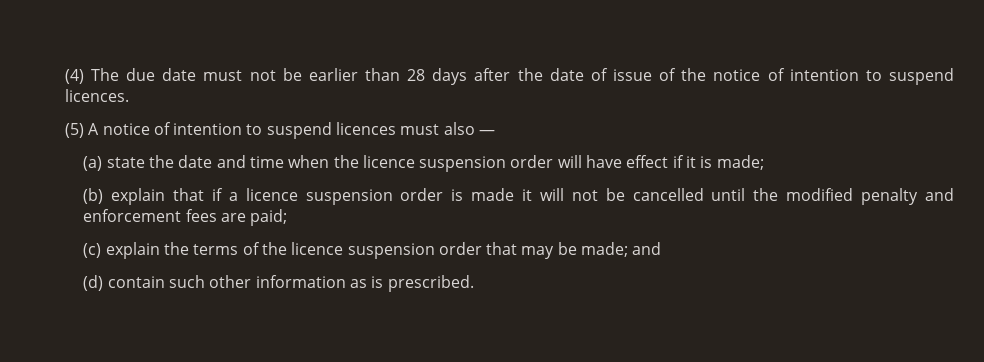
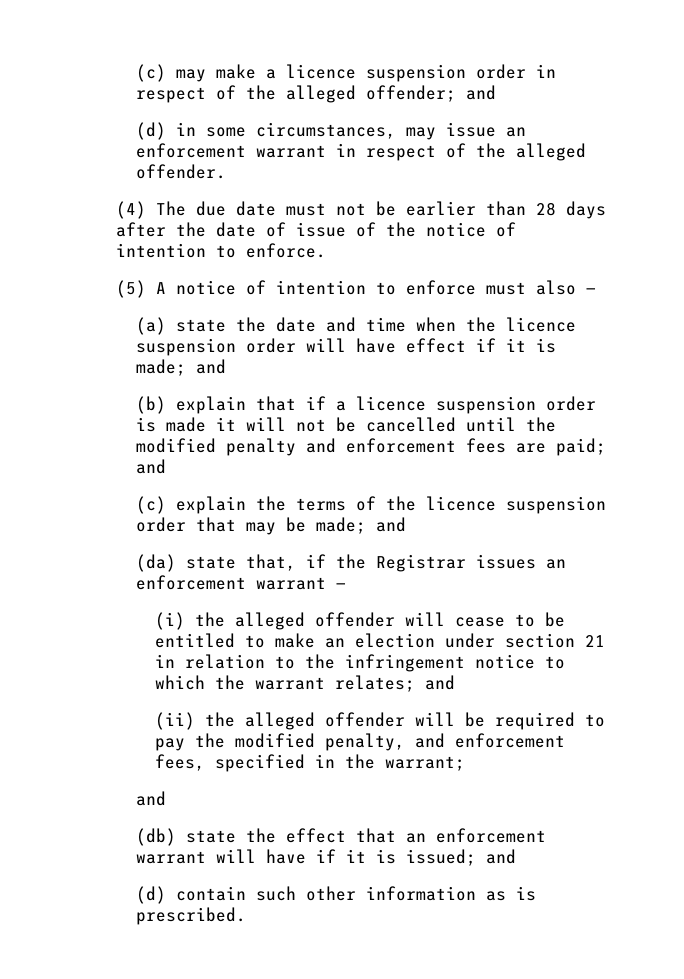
+ (c) may make a licence suspension order in respect of the alleged offender; and
+ (d) in some circumstances, may issue an enforcement warrant in respect of the alleged offender.
- (4) The due date must not be earlier than 28 days after the date of issue of the notice of intention to suspend licences.
+ (4) The due date must not be earlier than 28 days after the date of issue of the notice of intention to enforce.
- (5) A notice of intention to suspend licences must also —
+ (5) A notice of intention to enforce must also —
- (a) state the date and time when the licence suspension order will have effect if it is made;
+ (a) state the date and time when the licence suspension order will have effect if it is made; and
- (b) explain that if a licence suspension order is made it will not be cancelled until the modified penalty and enforcement fees are paid;
+ (b) explain that if a licence suspension order is made it will not be cancelled until the modified penalty and enforcement fees are paid; and
+ (da) state that, if the Registrar issues an enforcement warrant —
+ (i) the alleged offender will cease to be entitled to make an election under section 21 in relation to the infringement notice to which the warrant relates; and
+ (ii) the alleged offender will be required to pay the modified penalty, and enforcement fees, specified in the warrant;
+ and
+ (db) state the effect that an enforcement warrant will have if it is issued; and

